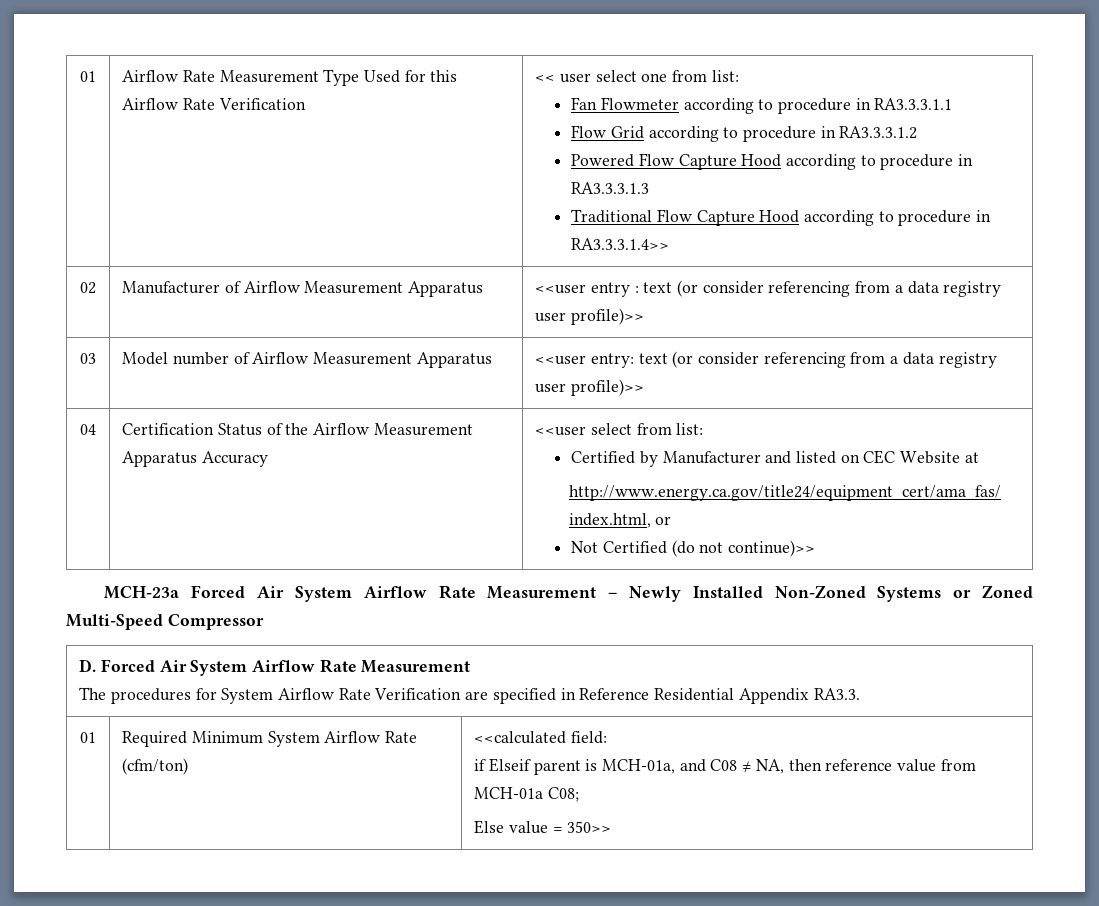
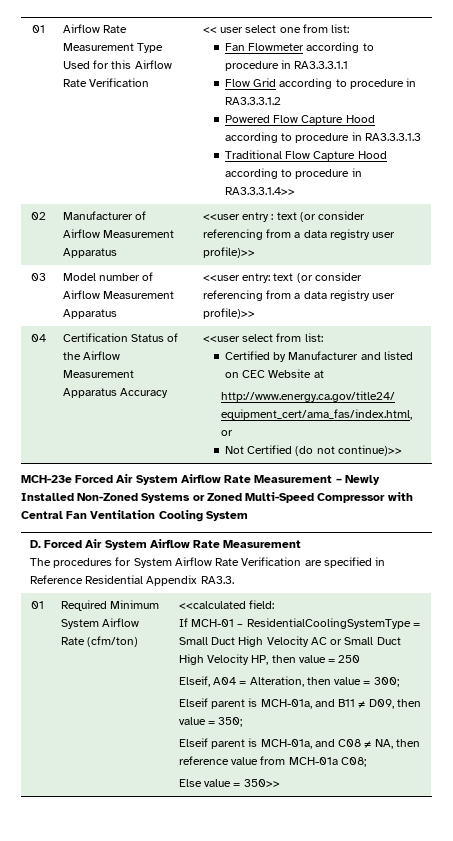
- MCH-23a Forced Air System Airflow Rate Measurement – Newly Installed Non-Zoned Systems or Zoned Multi-Speed Compressor
+ MCH-23e Forced Air System Airflow Rate Measurement – Newly Installed Non-Zoned Systems or Zoned Multi-Speed Compressor with Central Fan Ventilation Cooling System
- if Elseif parent is MCH-01a, and C08 ≠ NA, then reference value from MCH-01a C08;
+ If MCH-01 – ResidentialCoolingSystemType = Small Duct High Velocity AC or Small Duct High Velocity HP, then value = 250
+ Elseif, A04 = Alteration, then value = 300;
+ Elseif parent is MCH-01a, and B11 ≠ D09, then value = 350;
+ Elseif parent is MCH-01a, and C08 ≠ NA, then reference value from MCH-01a C08;

